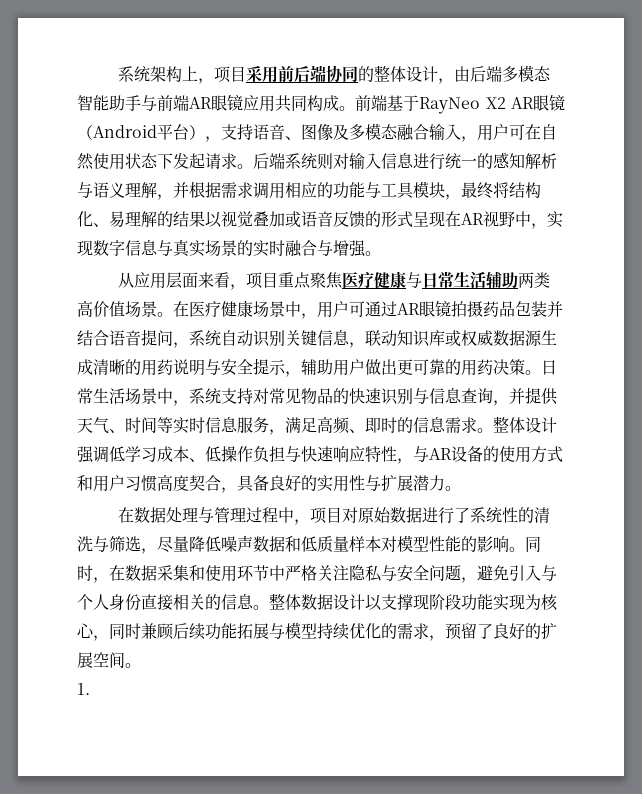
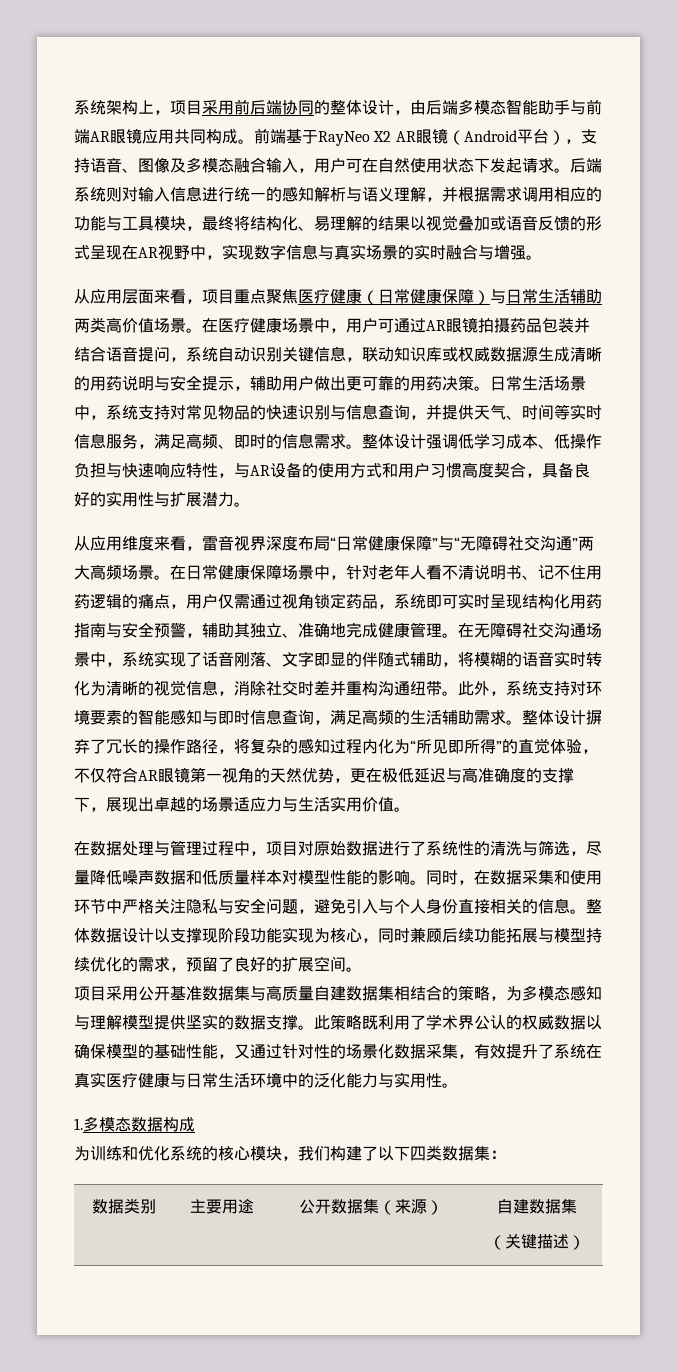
- 从应用层面来看，项目重点聚焦医疗健康与日常生活辅助两类高价值场景。
+ 从应用层面来看，项目重点聚焦医疗健康（日常健康保障）与日常生活辅助两类高价值场景。
+ 从应用维度来看，雷音视界深度布局“日常健康保障”与“无障碍社交沟通”两大高频场景。在日常健康保障场景中，针对老年人看不清说明书、记不住用药逻辑的痛点，用户仅需通过视角锁定药品，系统即可实时呈现结构化用药指南与安全预警，辅助其独立、准确地完成健康管理。在无障碍社交沟通场景中，系统实现了话音刚落、文字即显的伴随式辅助，将模糊的语音实时转化为清晰的视觉信息，消除社交时差并重构沟通纽带。此外，系统支持对环境要素的智能感知与即时信息查询，满足高频的生活辅助需求。整体设计摒弃了冗长的操作路径，将复杂的感知过程内化为“所见即所得”的直觉体验，不仅符合AR眼镜第一视角的天然优势，更在极低延迟与高准确度的支撑下，展现出卓越的场景适应力与生活实用价值。
- 1.
+ 项目采用公开基准数据集与高质量自建数据集相结合的策略，为多模态感知与理解模型提供坚实的数据支撑。此策略既利用了学术界公认的权威数据以确保模型的基础性能，又通过针对性的场景化数据采集，有效提升了系统在真实医疗健康与日常生活环境中的泛化能力与实用性。
+ 1.多模态数据构成
+ 为训练和优化系统的核心模块，我们构建了以下四类数据集：
+ 数据类别 | 主要用途 | 公开数据集（来源） | 自建数据集
+ （关键描述）

